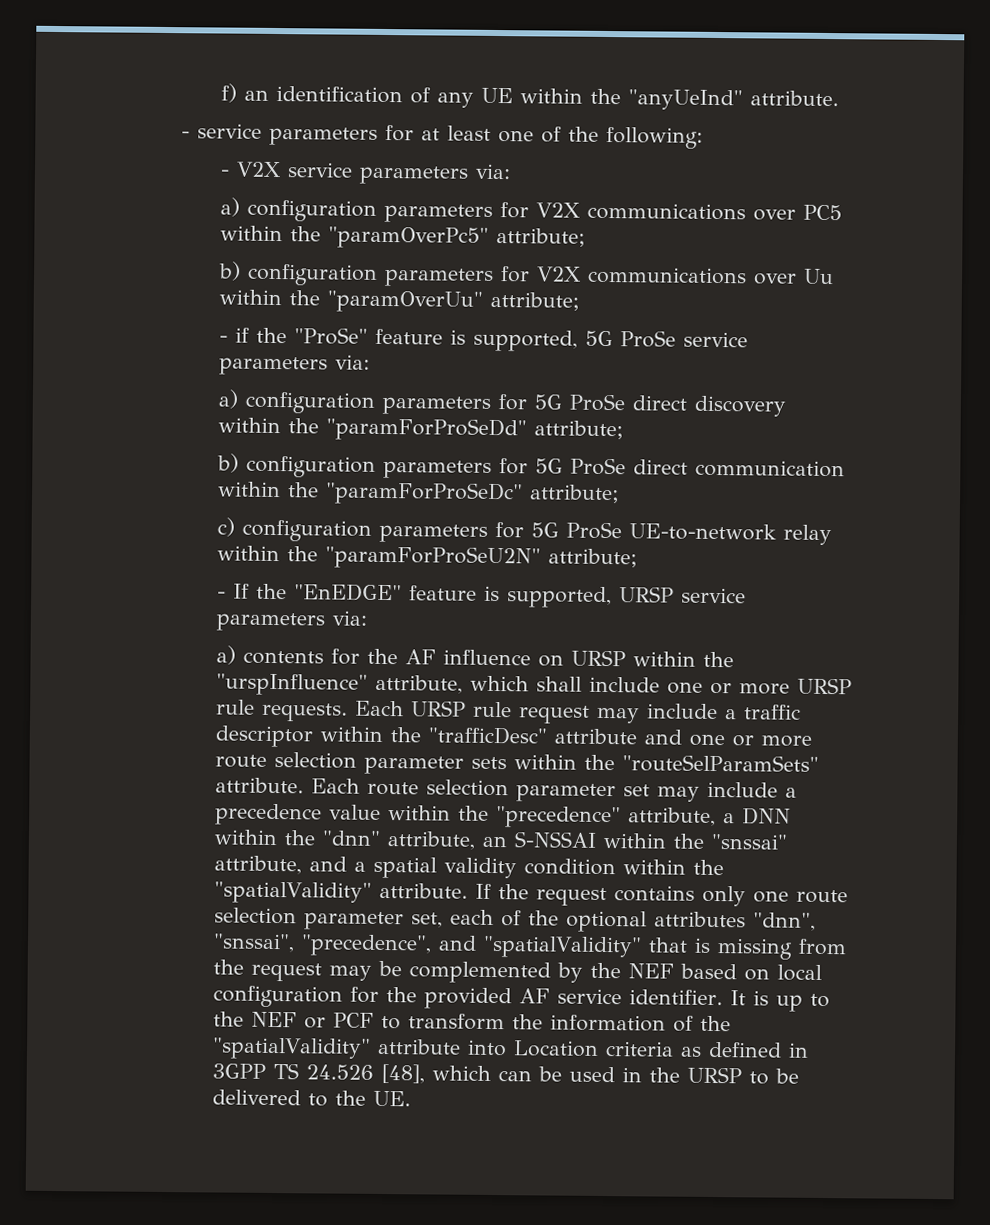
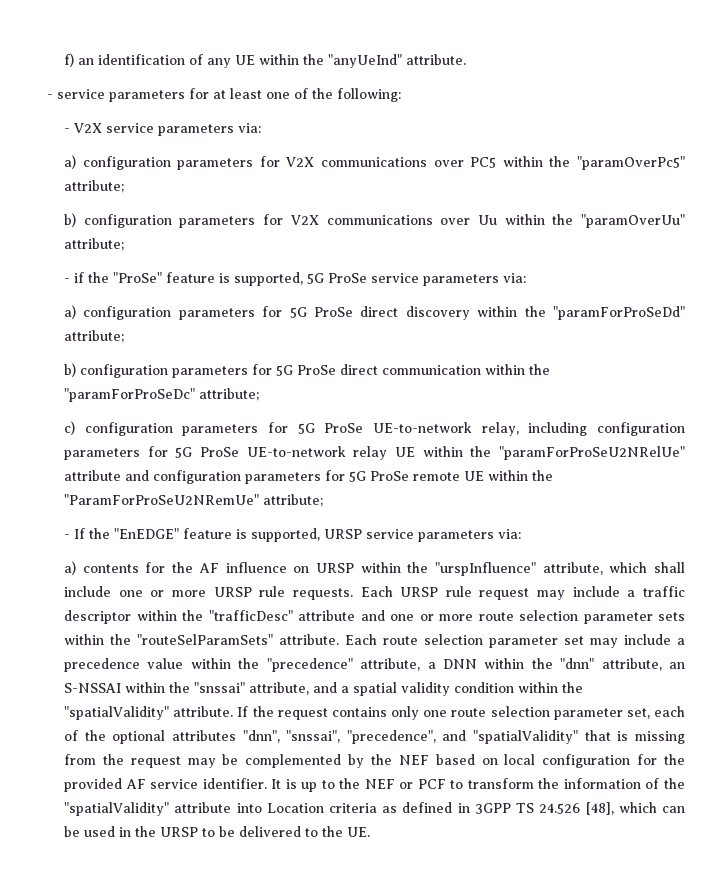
- c) configuration parameters for 5G ProSe UE-to-network relay within the "paramForProSeU2N" attribute;
+ c) configuration parameters for 5G ProSe UE-to-network relay, including configuration parameters for 5G ProSe UE-to-network relay UE within the "paramForProSeU2NRelUe" attribute and configuration parameters for 5G ProSe remote UE within the "ParamForProSeU2NRemUe" attribute;

